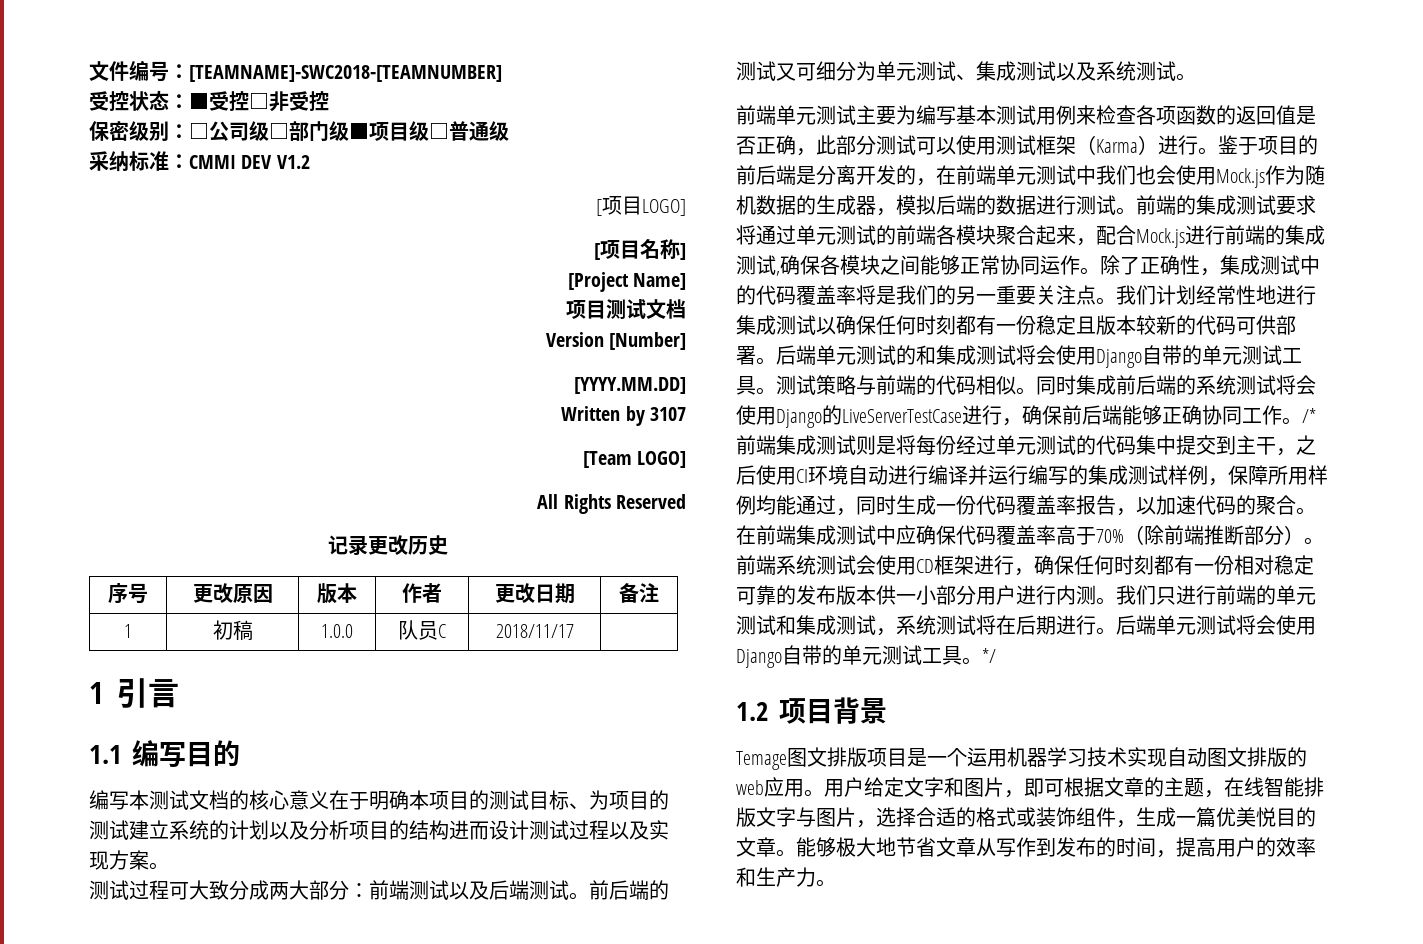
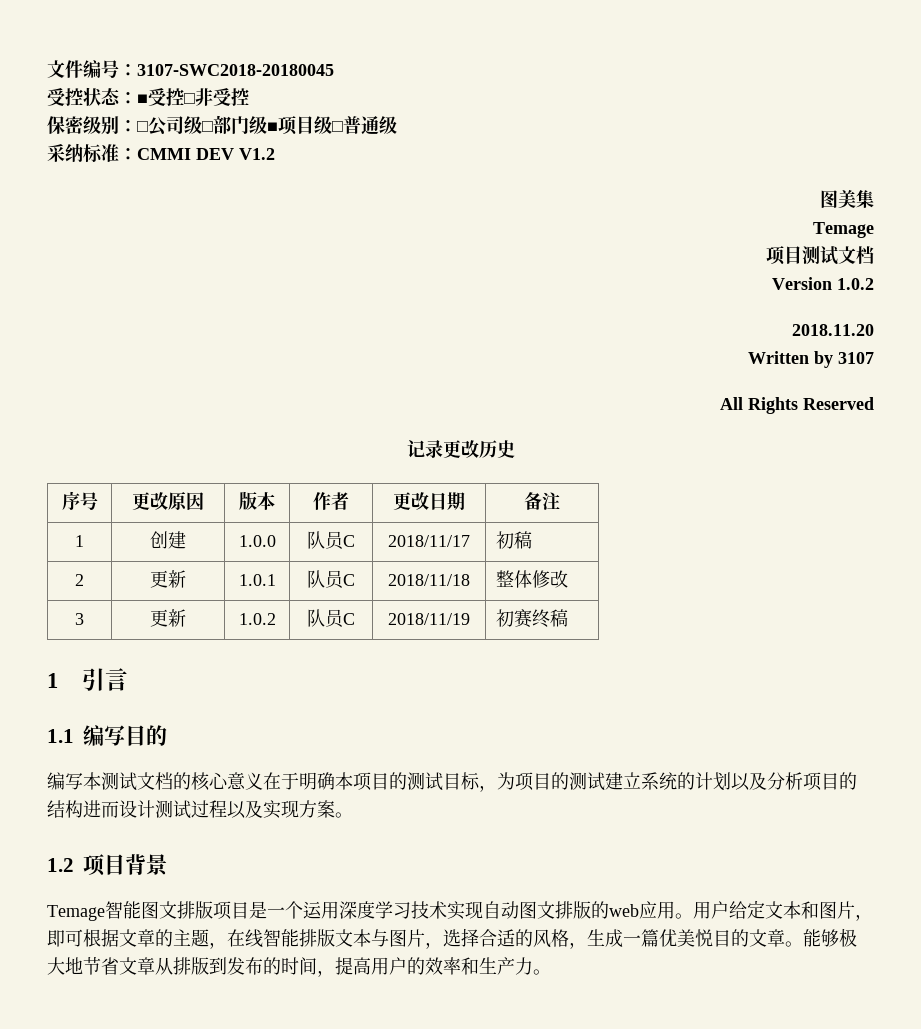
- 文件编号：[TEAMNAME]-SWC2018-[TEAMNUMBER]
+ 文件编号：3107-SWC2018-20180045
- [项目LOGO]
- [项目名称]
- [Project Name]
+ 图美集
+ Temage
- Version [Number]
- [YYYY.MM.DD]
+ Version 1.0.2
+ 2018.11.20
- [Team LOGO]
- 1 | 初稿 | 1.0.0 | 队员C | 2018/11/17 |
+ 1 | 创建 | 1.0.0 | 队员C | 2018/11/17 | 初稿
+ 2 | 更新 | 1.0.1 | 队员C | 2018/11/18 | 整体修改
+ 3 | 更新 | 1.0.2 | 队员C | 2018/11/19 | 初赛终稿
- 编写本测试文档的核心意义在于明确本项目的测试目标、为项目的测试建立系统的计划以及分析项目的结构进而设计测试过程以及实现方案。
+ 编写本测试文档的核心意义在于明确本项目的测试目标，为项目的测试建立系统的计划以及分析项目的结构进而设计测试过程以及实现方案。
- 测试过程可大致分成两大部分：前端测试以及后端测试。前后端的测试又可细分为单元测试、集成测试以及系统测试。
- 前端单元测试主要为编写基本测试用例来检查各项函数的返回值是否正确，此部分测试可以使用测试框架（Karma）进行。鉴于项目的前后端是分离开发的，在前端单元测试中我们也会使用Mock.js作为随机数据的生成器，模拟后端的数据进行测试。前端的集成测试要求将通过单元测试的前端各模块聚合起来，配合Mock.js进行前端的集成测试,确保各模块之间能够正常协同运作。除了正确性，集成测试中的代码覆盖率将是我们的另一重要关注点。我们计划经常性地进行集成测试以确保任何时刻都有一份稳定且版本较新的代码可供部署。后端单元测试的和集成测试将会使用Django自带的单元测试工具。测试策略与前端的代码相似。同时集成前后端的系统测试将会使用Django的LiveServerTestCase进行，确保前后端能够正确协同工作。/*前端集成测试则是将每份经过单元测试的代码集中提交到主干，之后使用CI环境自动进行编译并运行编写的集成测试样例，保障所用样例均能通过，同时生成一份代码覆盖率报告，以加速代码的聚合。在前端集成测试中应确保代码覆盖率高于70%（除前端推断部分）。前端系统测试会使用CD框架进行，确保任何时刻都有一份相对稳定可靠的发布版本供一小部分用户进行内测。我们只进行前端的单元测试和集成测试，系统测试将在后期进行。后端单元测试将会使用Django自带的单元测试工具。*/
- Temage图文排版项目是一个运用机器学习技术实现自动图文排版的web应用。
+ Temage智能图文排版项目是一个运用深度学习技术实现自动图文排版的web应用。
- 用户给定文字和图片，即可根据文章的主题，在线智能排版文字与图片，选择合适的格式或装饰组件，生成一篇优美悦目的文章。
+ 用户给定文本和图片，即可根据文章的主题，在线智能排版文本与图片，选择合适的风格，生成一篇优美悦目的文章。
- 能够极大地节省文章从写作到发布的时间，提高用户的效率和生产力。
+ 能够极大地节省文章从排版到发布的时间，提高用户的效率和生产力。

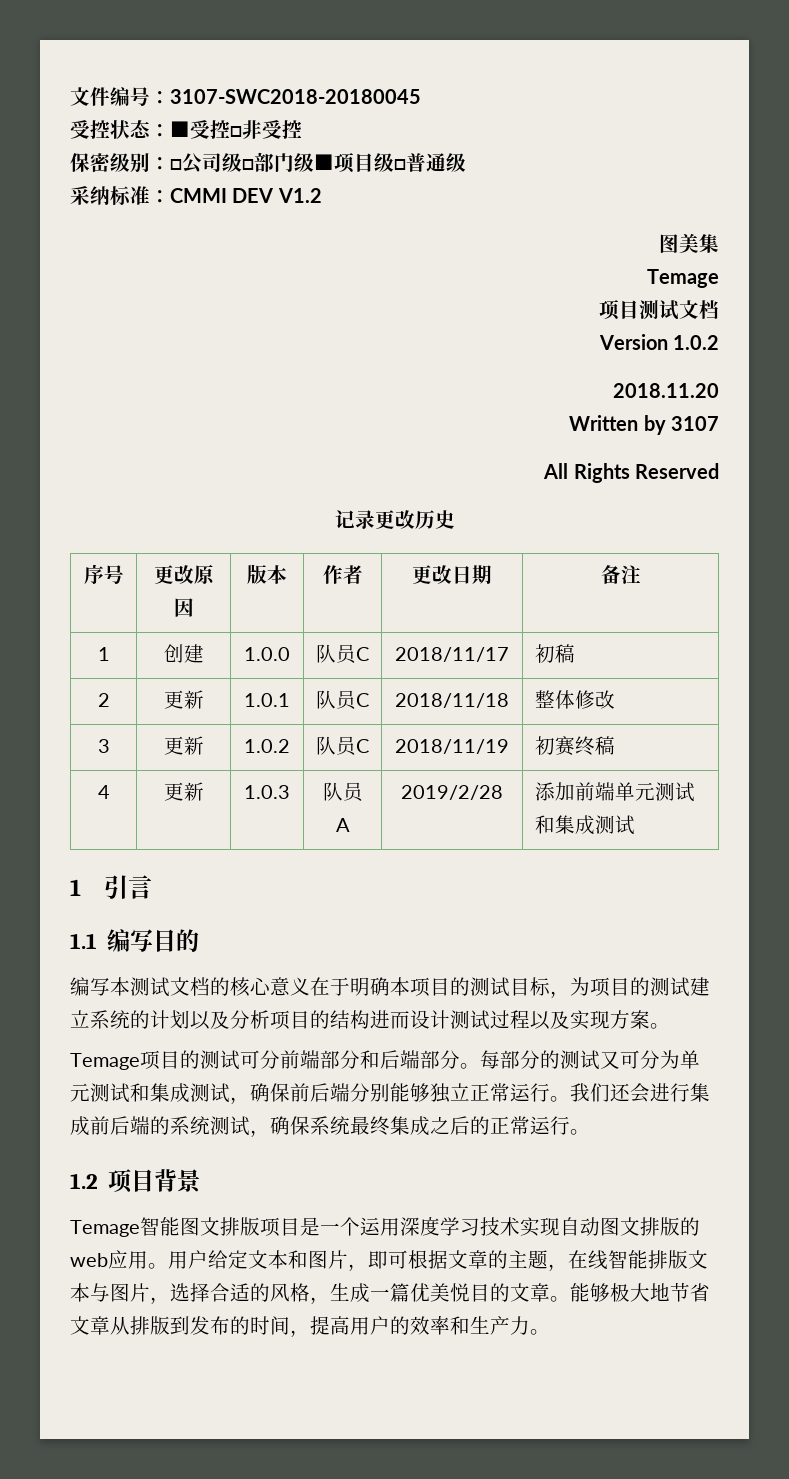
+ 4 | 更新 | 1.0.3 | 队员A | 2019/2/28 | 添加前端单元测试和集成测试
+ Temage项目的测试可分前端部分和后端部分。每部分的测试又可分为单元测试和集成测试，确保前后端分别能够独立正常运行。我们还会进行集成前后端的系统测试，确保系统最终集成之后的正常运行。

